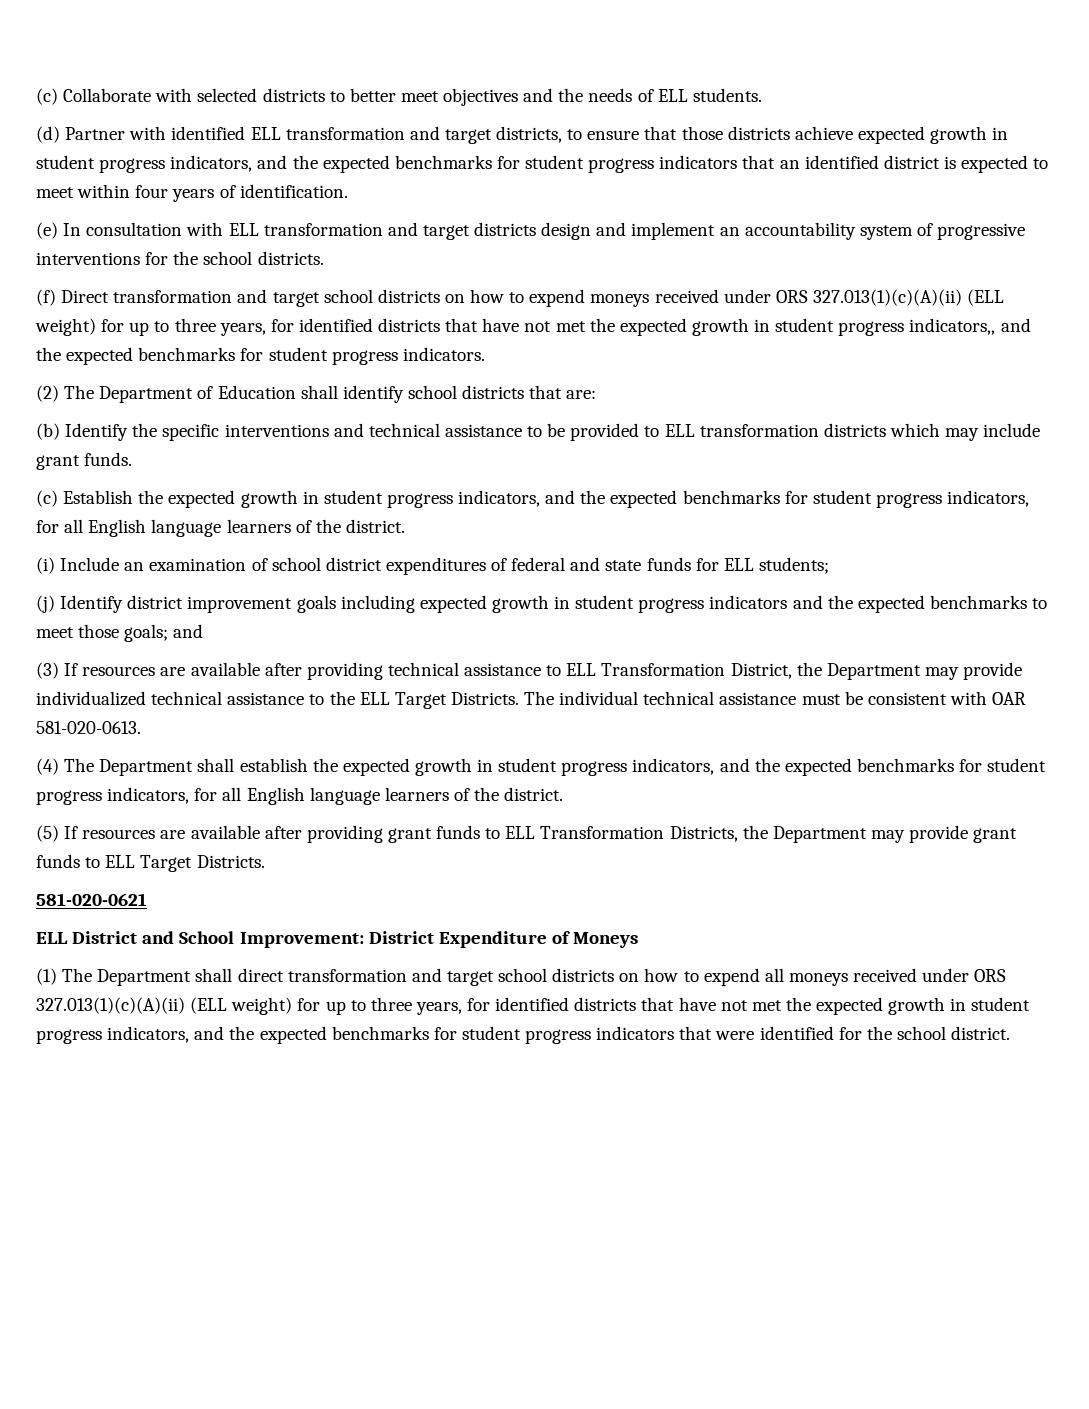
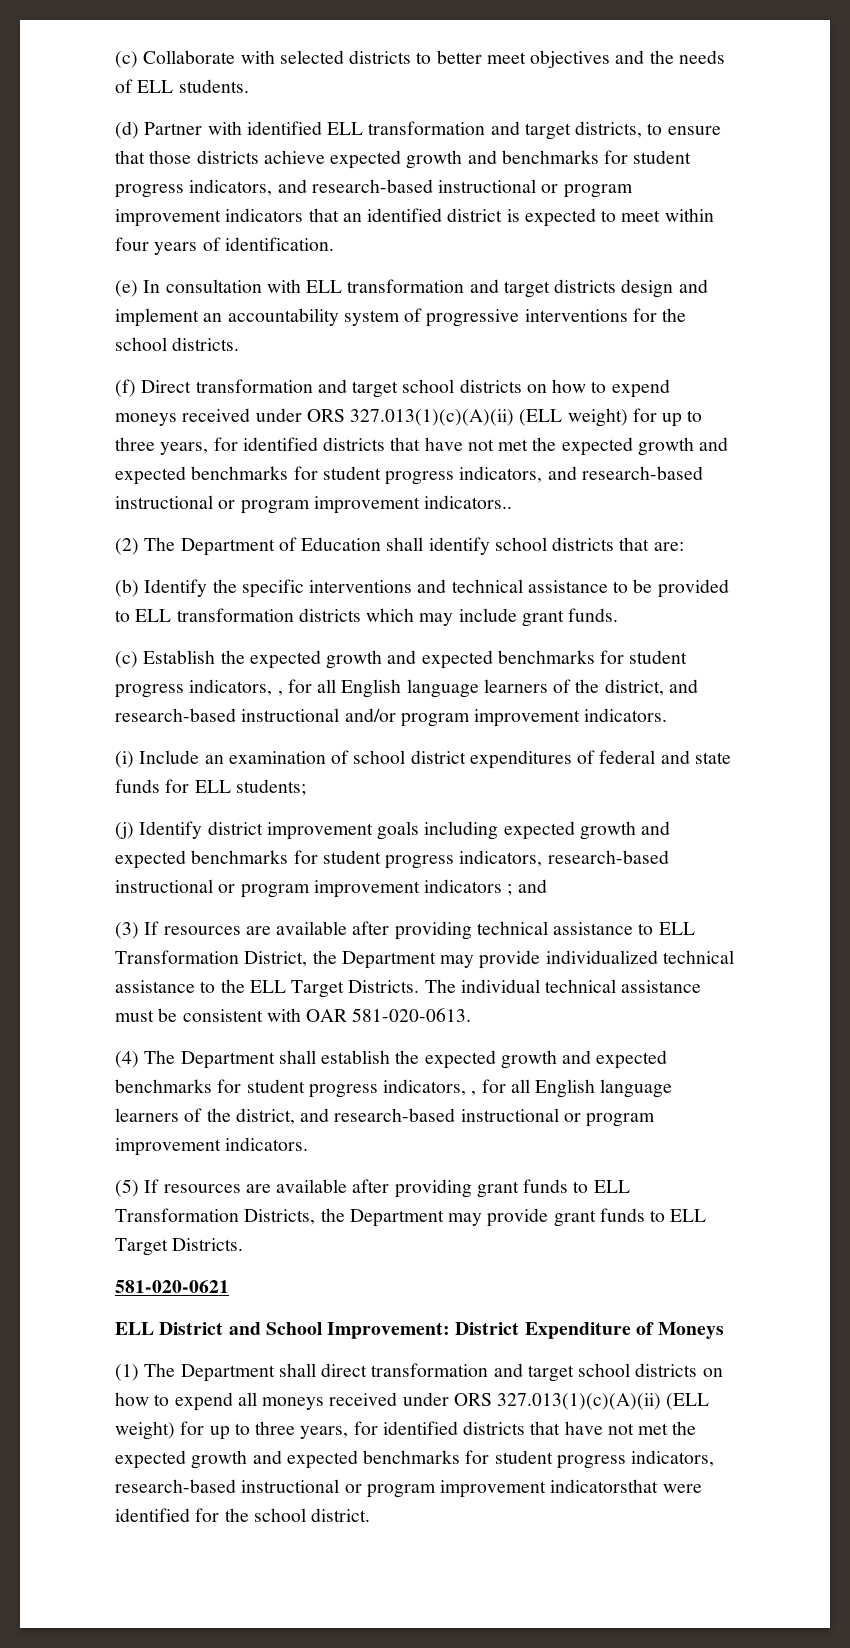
- (d) Partner with identified ELL transformation and target districts, to ensure that those districts achieve expected growth in student progress indicators, and the expected benchmarks for student progress indicators that an identified district is expected to meet within four years of identification.
+ (d) Partner with identified ELL transformation and target districts, to ensure that those districts achieve expected growth and benchmarks for student progress indicators, and research-based instructional or program improvement indicators that an identified district is expected to meet within four years of identification.
- (f) Direct transformation and target school districts on how to expend moneys received under ORS 327.013(1)(c)(A)(ii) (ELL weight) for up to three years, for identified districts that have not met the expected growth in student progress indicators,, and the expected benchmarks for student progress indicators.
+ (f) Direct transformation and target school districts on how to expend moneys received under ORS 327.013(1)(c)(A)(ii) (ELL weight) for up to three years, for identified districts that have not met the expected growth and expected benchmarks for student progress indicators, and research-based instructional or program improvement indicators..
- (c) Establish the expected growth in student progress indicators, and the expected benchmarks for student progress indicators, for all English language learners of the district.
+ (c) Establish the expected growth and expected benchmarks for student progress indicators, , for all English language learners of the district, and research-based instructional and/or program improvement indicators.
- (j) Identify district improvement goals including expected growth in student progress indicators and the expected benchmarks to meet those goals; and
+ (j) Identify district improvement goals including expected growth and expected benchmarks for student progress indicators, research-based instructional or program improvement indicators ; and
- (4) The Department shall establish the expected growth in student progress indicators, and the expected benchmarks for student progress indicators, for all English language learners of the district.
+ (4) The Department shall establish the expected growth and expected benchmarks for student progress indicators, , for all English language learners of the district, and research-based instructional or program improvement indicators.
- (1) The Department shall direct transformation and target school districts on how to expend all moneys received under ORS 327.013(1)(c)(A)(ii) (ELL weight) for up to three years, for identified districts that have not met the expected growth in student progress indicators, and the expected benchmarks for student progress indicators that were identified for the school district.
+ (1) The Department shall direct transformation and target school districts on how to expend all moneys received under ORS 327.013(1)(c)(A)(ii) (ELL weight) for up to three years, for identified districts that have not met the expected growth and expected benchmarks for student progress indicators, research-based instructional or program improvement indicatorsthat were identified for the school district.

